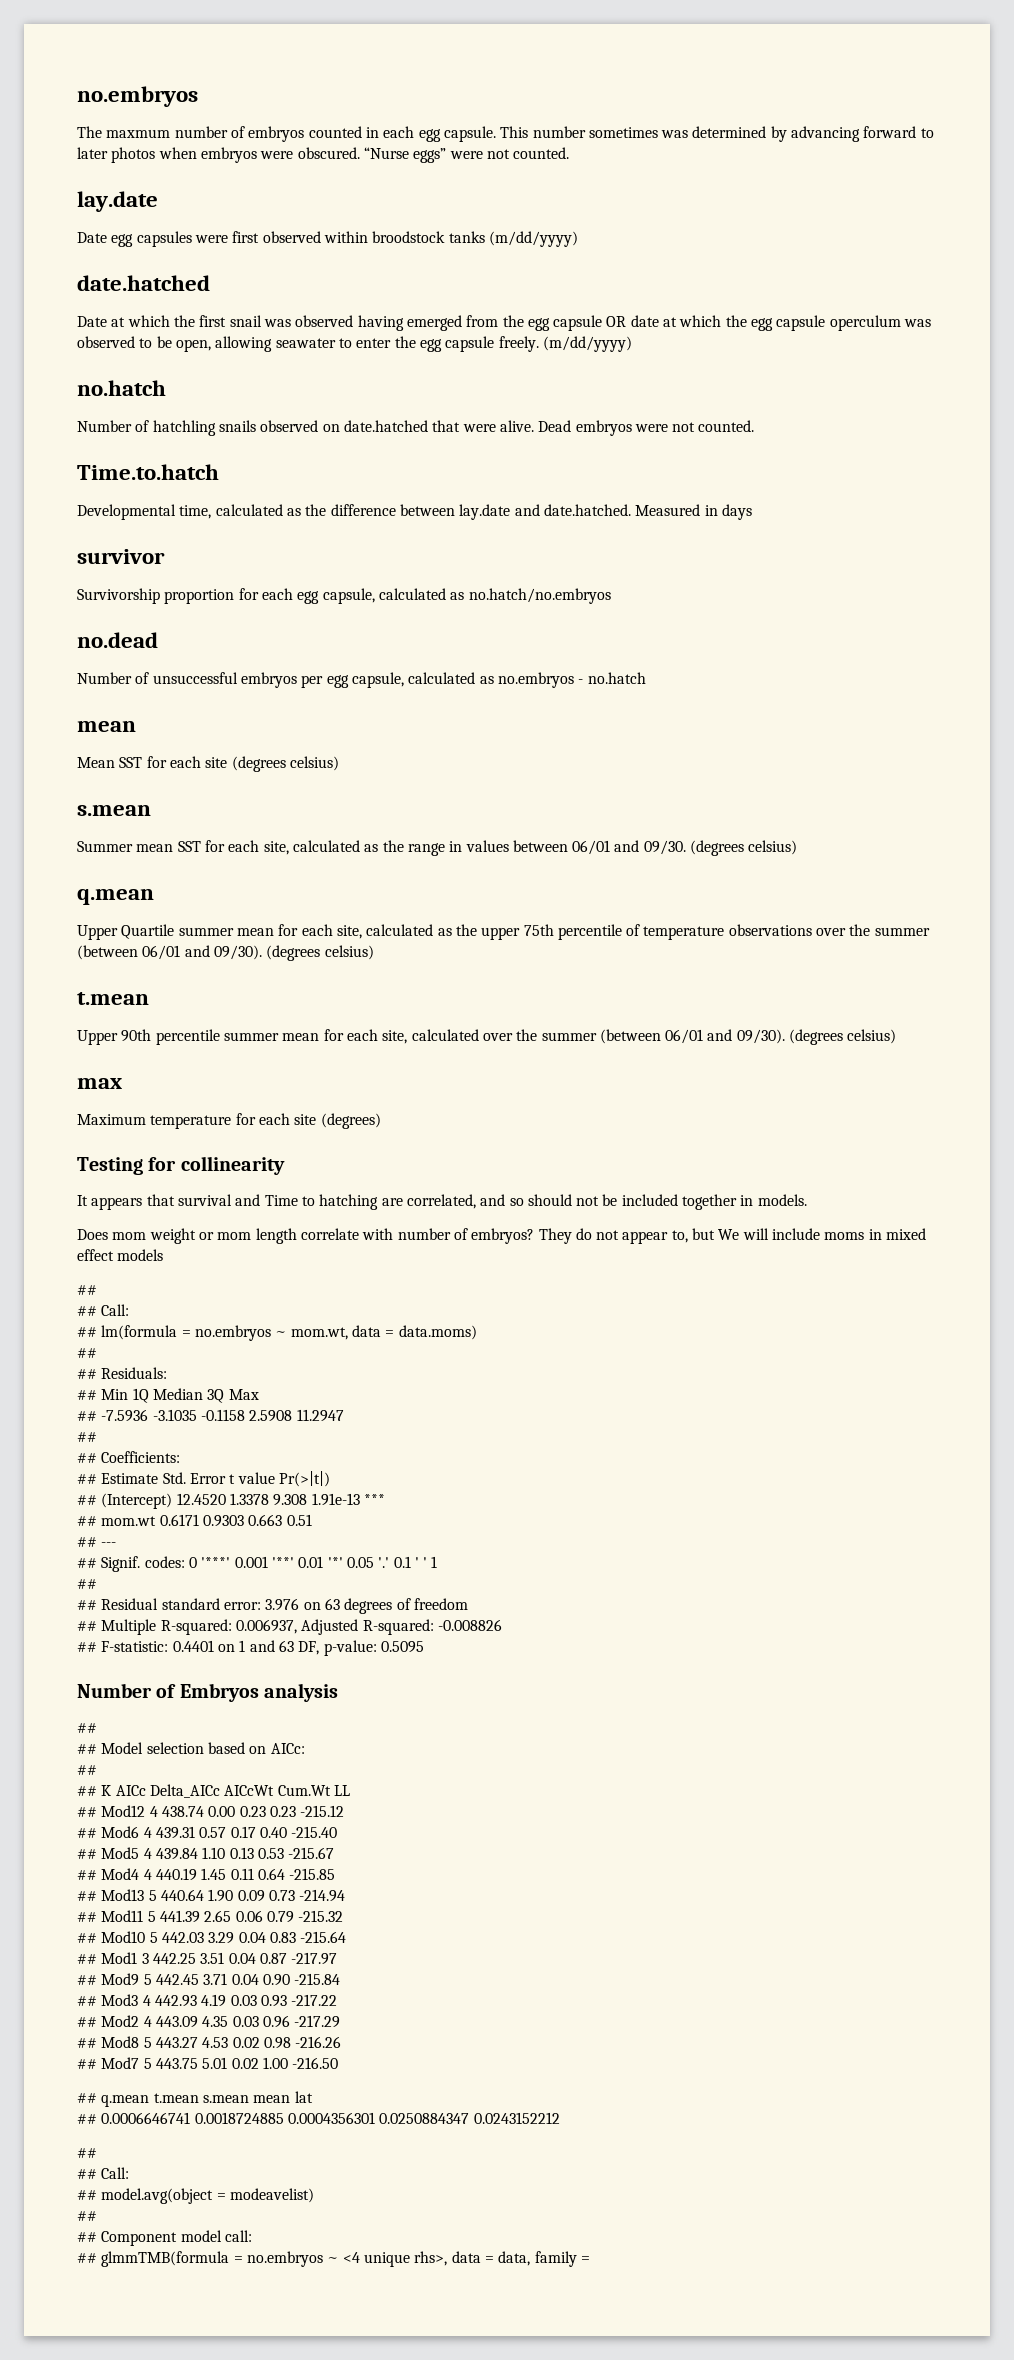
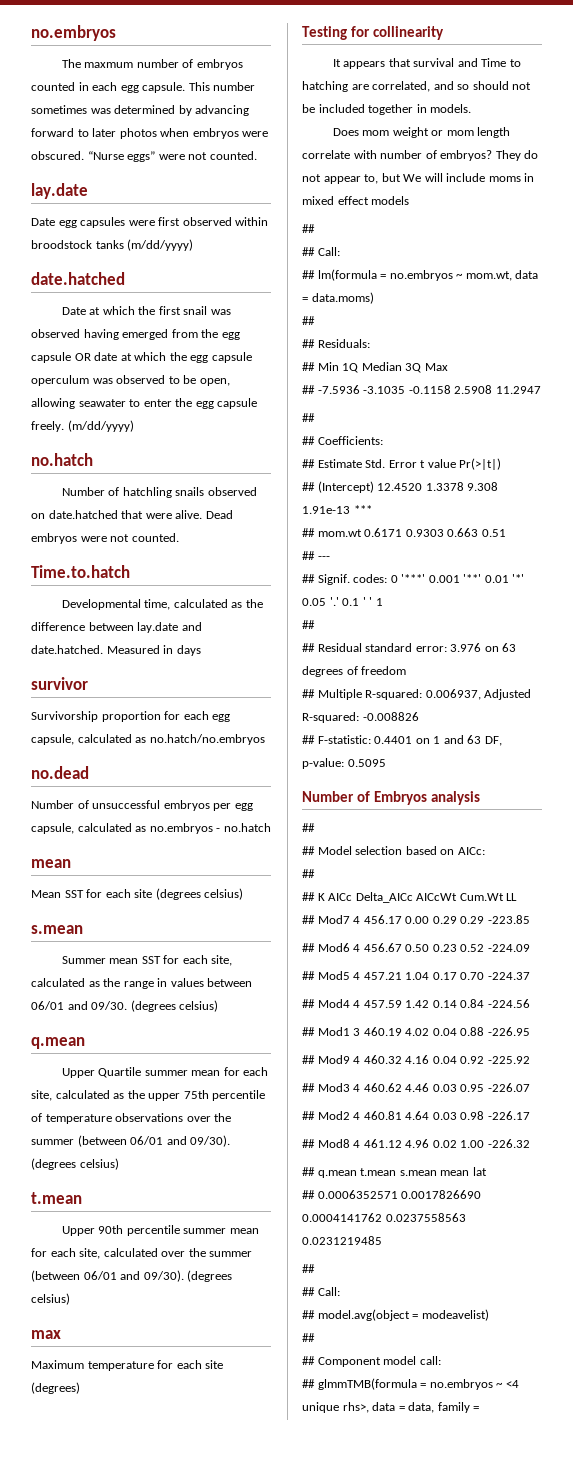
- ## Mod12 4 438.74 0.00 0.23 0.23 -215.12
- ## Mod6 4 439.31 0.57 0.17 0.40 -215.40
- ## Mod5 4 439.84 1.10 0.13 0.53 -215.67
- ## Mod4 4 440.19 1.45 0.11 0.64 -215.85
- ## Mod13 5 440.64 1.90 0.09 0.73 -214.94
- ## Mod11 5 441.39 2.65 0.06 0.79 -215.32
- ## Mod10 5 442.03 3.29 0.04 0.83 -215.64
- ## Mod1 3 442.25 3.51 0.04 0.87 -217.97
- ## Mod9 5 442.45 3.71 0.04 0.90 -215.84
- ## Mod3 4 442.93 4.19 0.03 0.93 -217.22
- ## Mod2 4 443.09 4.35 0.03 0.96 -217.29
- ## Mod8 5 443.27 4.53 0.02 0.98 -216.26
- ## Mod7 5 443.75 5.01 0.02 1.00 -216.50
+ ## Mod7 4 456.17 0.00 0.29 0.29 -223.85
+ ## Mod6 4 456.67 0.50 0.23 0.52 -224.09
+ ## Mod5 4 457.21 1.04 0.17 0.70 -224.37
+ ## Mod4 4 457.59 1.42 0.14 0.84 -224.56
+ ## Mod1 3 460.19 4.02 0.04 0.88 -226.95
+ ## Mod9 4 460.32 4.16 0.04 0.92 -225.92
+ ## Mod3 4 460.62 4.46 0.03 0.95 -226.07
+ ## Mod2 4 460.81 4.64 0.03 0.98 -226.17
+ ## Mod8 4 461.12 4.96 0.02 1.00 -226.32
- ## 0.0006646741 0.0018724885 0.0004356301 0.0250884347 0.0243152212
+ ## 0.0006352571 0.0017826690 0.0004141762 0.0237558563 0.0231219485

